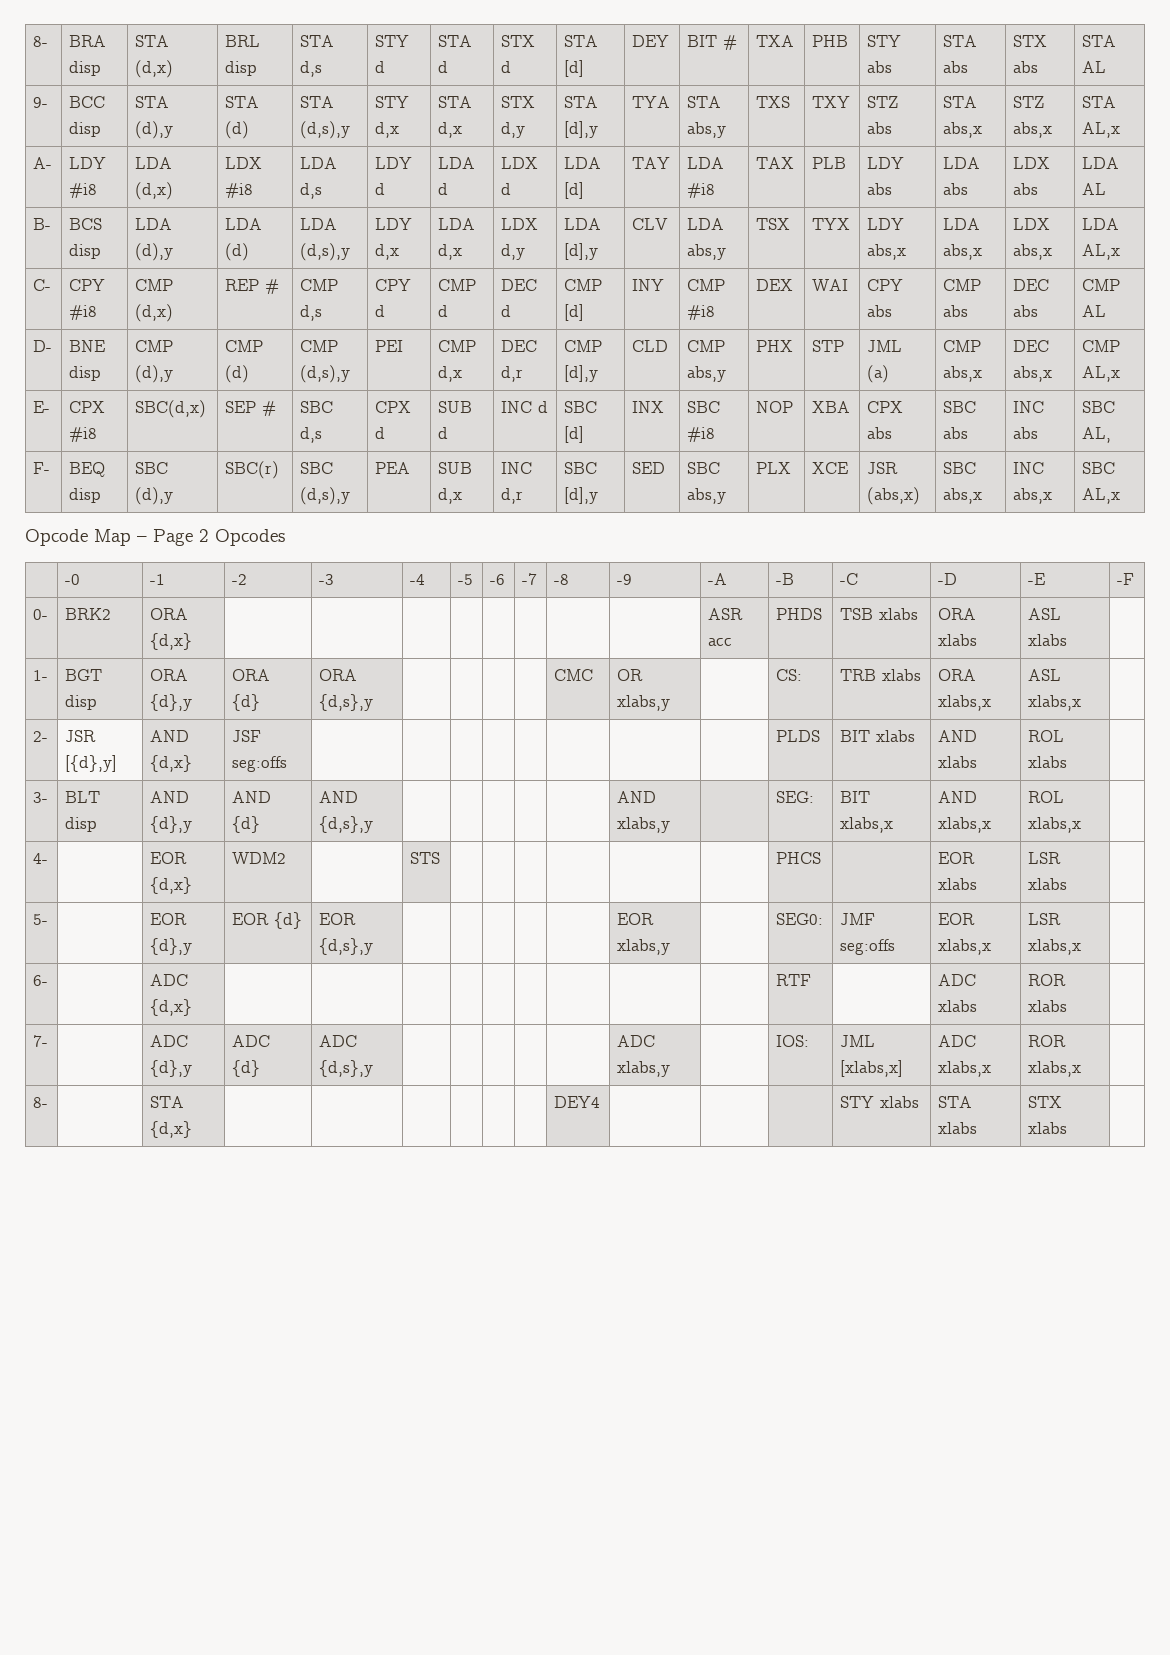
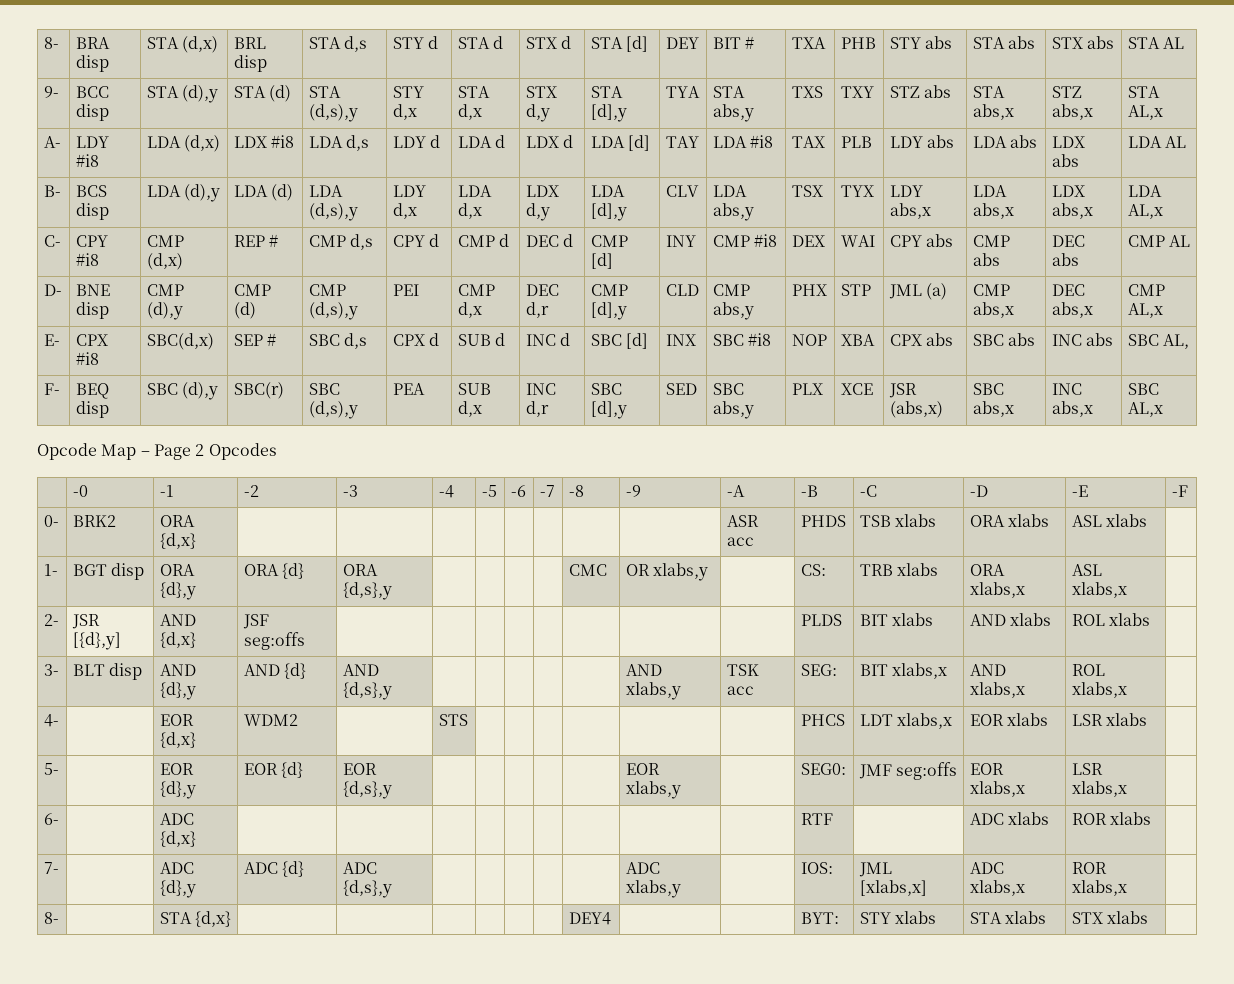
- 3- | BLT disp | AND {d},y | AND {d} | AND {d,s},y | | | | | | AND xlabs,y | | SEG: | BIT xlabs,x | AND xlabs,x | ROL xlabs,x |
+ 3- | BLT disp | AND {d},y | AND {d} | AND {d,s},y | | | | | | AND xlabs,y | TSK acc | SEG: | BIT xlabs,x | AND xlabs,x | ROL xlabs,x |
- 4- | | EOR {d,x} | WDM2 | | STS | | | | | | | PHCS | | EOR xlabs | LSR xlabs |
+ 4- | | EOR {d,x} | WDM2 | | STS | | | | | | | PHCS | LDT xlabs,x | EOR xlabs | LSR xlabs |
- 8- | | STA {d,x} | | | | | | | DEY4 | | | | STY xlabs | STA xlabs | STX xlabs |
+ 8- | | STA {d,x} | | | | | | | DEY4 | | | BYT: | STY xlabs | STA xlabs | STX xlabs |

